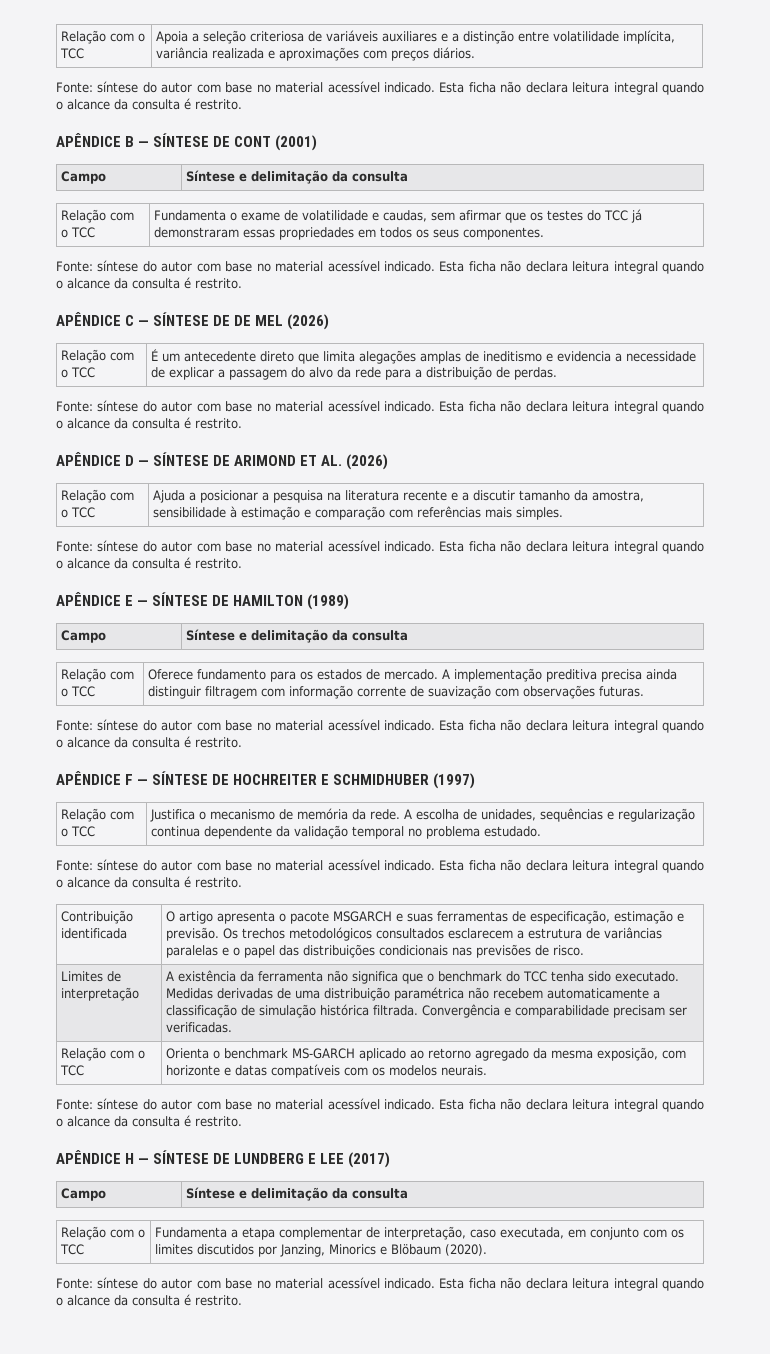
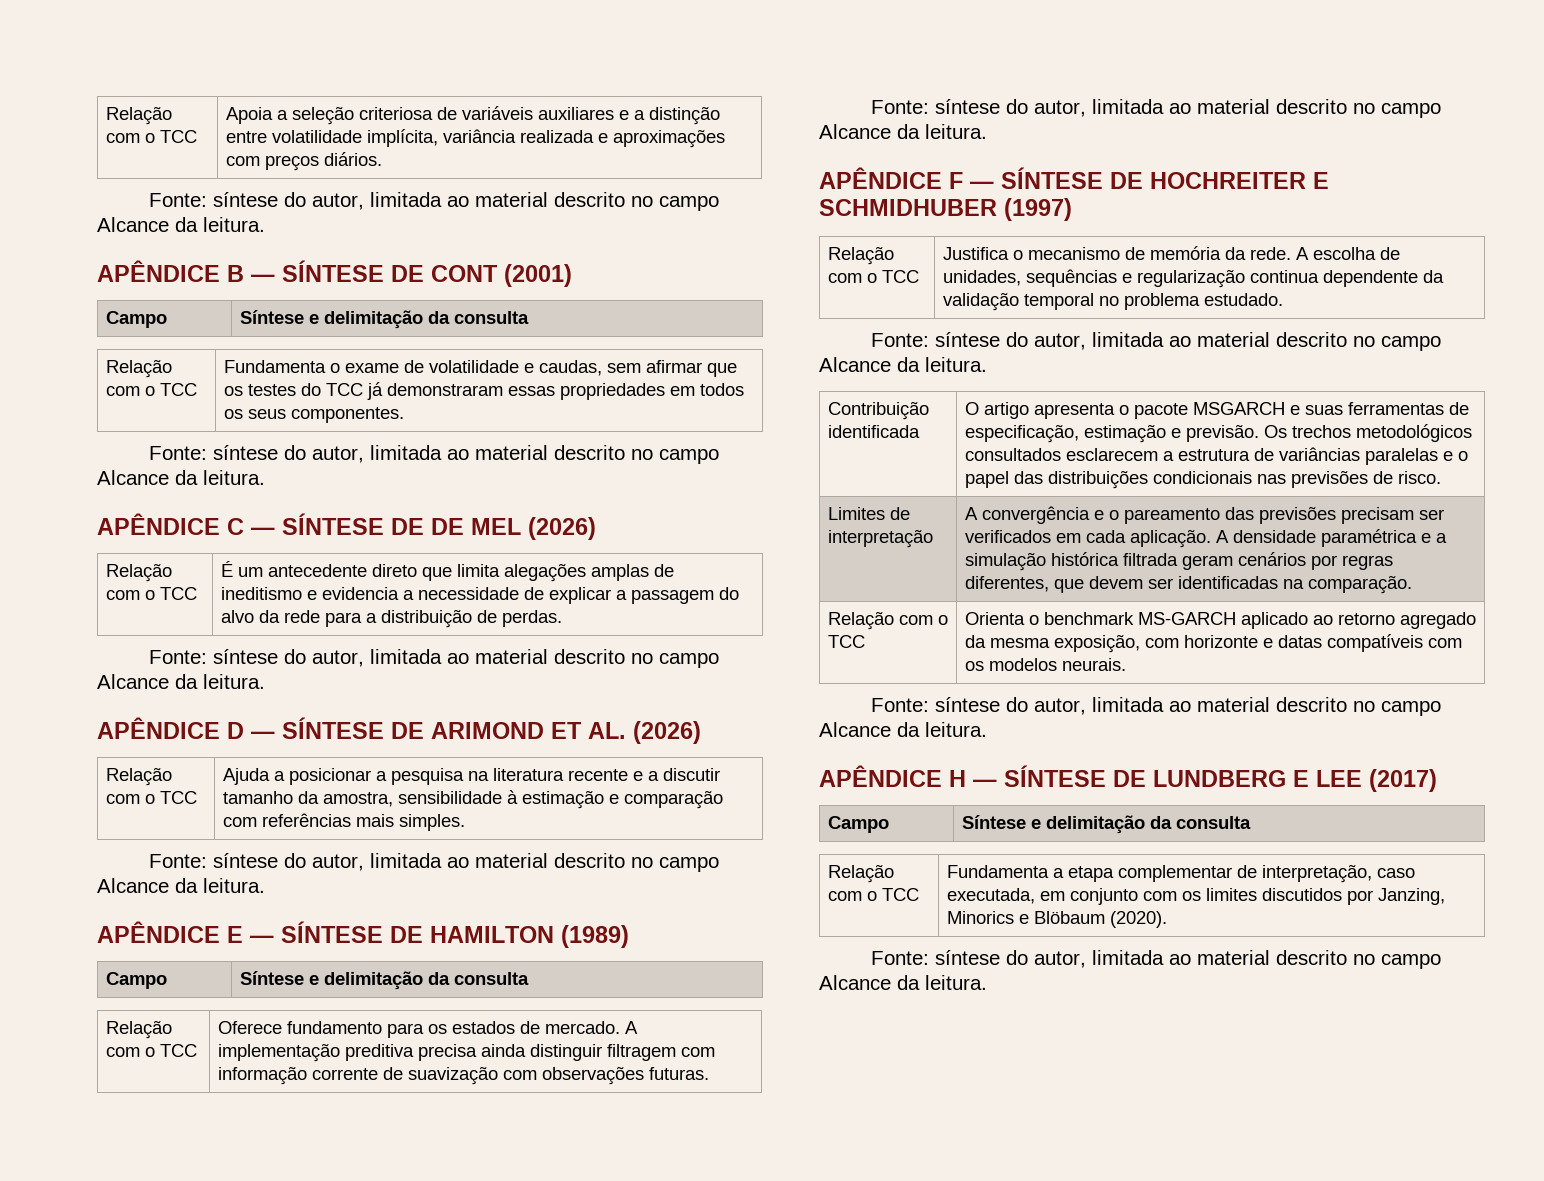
  Relação com o TCC | Apoia a seleção criteriosa de variáveis auxiliares e a distinção entre volatilidade implícita, variância realizada e aproximações com preços diários.
- Fonte: síntese do autor com base no material acessível indicado. Esta ficha não declara leitura integral quando o alcance da consulta é restrito.
+ Fonte: síntese do autor, limitada ao material descrito no campo Alcance da leitura.
  Relação com o TCC | Fundamenta o exame de volatilidade e caudas, sem afirmar que os testes do TCC já demonstraram essas propriedades em todos os seus componentes.
- Fonte: síntese do autor com base no material acessível indicado. Esta ficha não declara leitura integral quando o alcance da consulta é restrito.
+ Fonte: síntese do autor, limitada ao material descrito no campo Alcance da leitura.
  Relação com o TCC | É um antecedente direto que limita alegações amplas de ineditismo e evidencia a necessidade de explicar a passagem do alvo da rede para a distribuição de perdas.
- Fonte: síntese do autor com base no material acessível indicado. Esta ficha não declara leitura integral quando o alcance da consulta é restrito.
+ Fonte: síntese do autor, limitada ao material descrito no campo Alcance da leitura.
  Relação com o TCC | Ajuda a posicionar a pesquisa na literatura recente e a discutir tamanho da amostra, sensibilidade à estimação e comparação com referências mais simples.
- Fonte: síntese do autor com base no material acessível indicado. Esta ficha não declara leitura integral quando o alcance da consulta é restrito.
+ Fonte: síntese do autor, limitada ao material descrito no campo Alcance da leitura.
  Relação com o TCC | Oferece fundamento para os estados de mercado. A implementação preditiva precisa ainda distinguir filtragem com informação corrente de suavização com observações futuras.
- Fonte: síntese do autor com base no material acessível indicado. Esta ficha não declara leitura integral quando o alcance da consulta é restrito.
+ Fonte: síntese do autor, limitada ao material descrito no campo Alcance da leitura.
  Relação com o TCC | Justifica o mecanismo de memória da rede. A escolha de unidades, sequências e regularização continua dependente da validação temporal no problema estudado.
- Fonte: síntese do autor com base no material acessível indicado. Esta ficha não declara leitura integral quando o alcance da consulta é restrito.
+ Fonte: síntese do autor, limitada ao material descrito no campo Alcance da leitura.
- Limites de interpretação | A existência da ferramenta não significa que o benchmark do TCC tenha sido executado. Medidas derivadas de uma distribuição paramétrica não recebem automaticamente a classificação de simulação histórica filtrada. Convergência e comparabilidade precisam ser verificadas.
+ Limites de interpretação | A convergência e o pareamento das previsões precisam ser verificados em cada aplicação. A densidade paramétrica e a simulação histórica filtrada geram cenários por regras diferentes, que devem ser identificadas na comparação.
  Relação com o TCC | Orienta o benchmark MS-GARCH aplicado ao retorno agregado da mesma exposição, com horizonte e datas compatíveis com os modelos neurais.
- Fonte: síntese do autor com base no material acessível indicado. Esta ficha não declara leitura integral quando o alcance da consulta é restrito.
+ Fonte: síntese do autor, limitada ao material descrito no campo Alcance da leitura.
  Relação com o TCC | Fundamenta a etapa complementar de interpretação, caso executada, em conjunto com os limites discutidos por Janzing, Minorics e Blöbaum (2020).
- Fonte: síntese do autor com base no material acessível indicado. Esta ficha não declara leitura integral quando o alcance da consulta é restrito.
+ Fonte: síntese do autor, limitada ao material descrito no campo Alcance da leitura.

